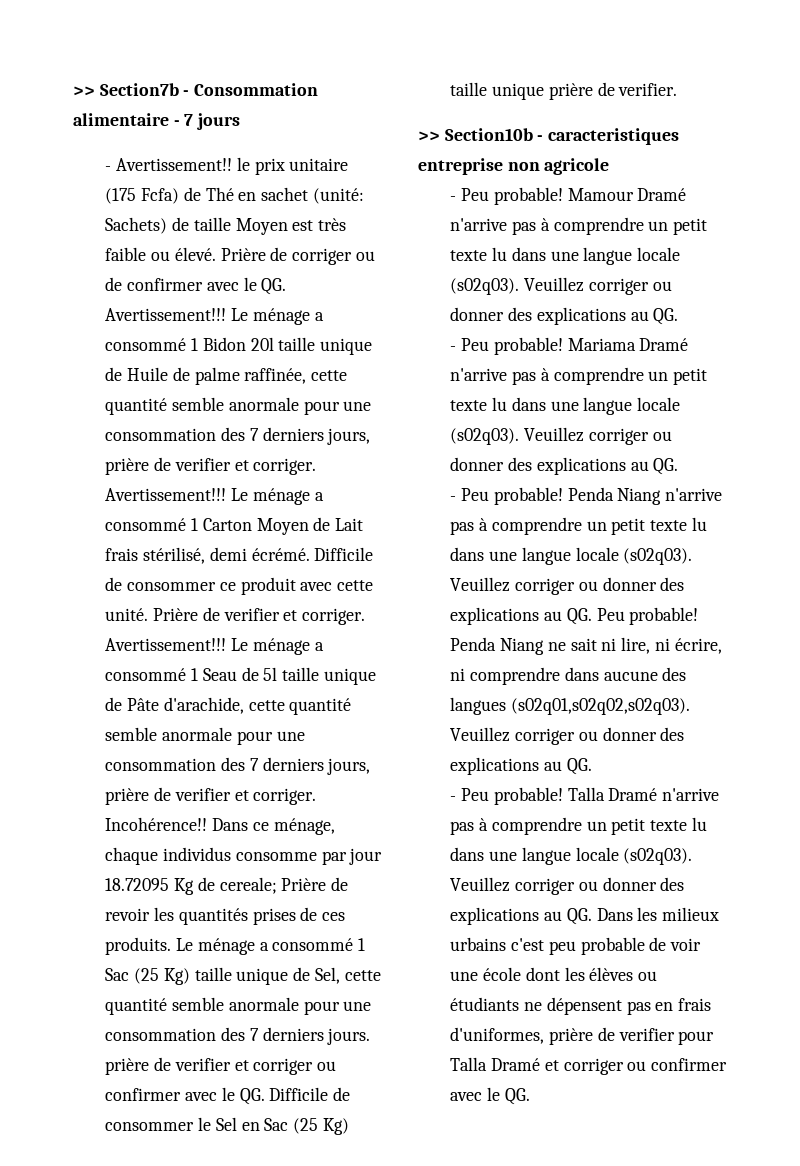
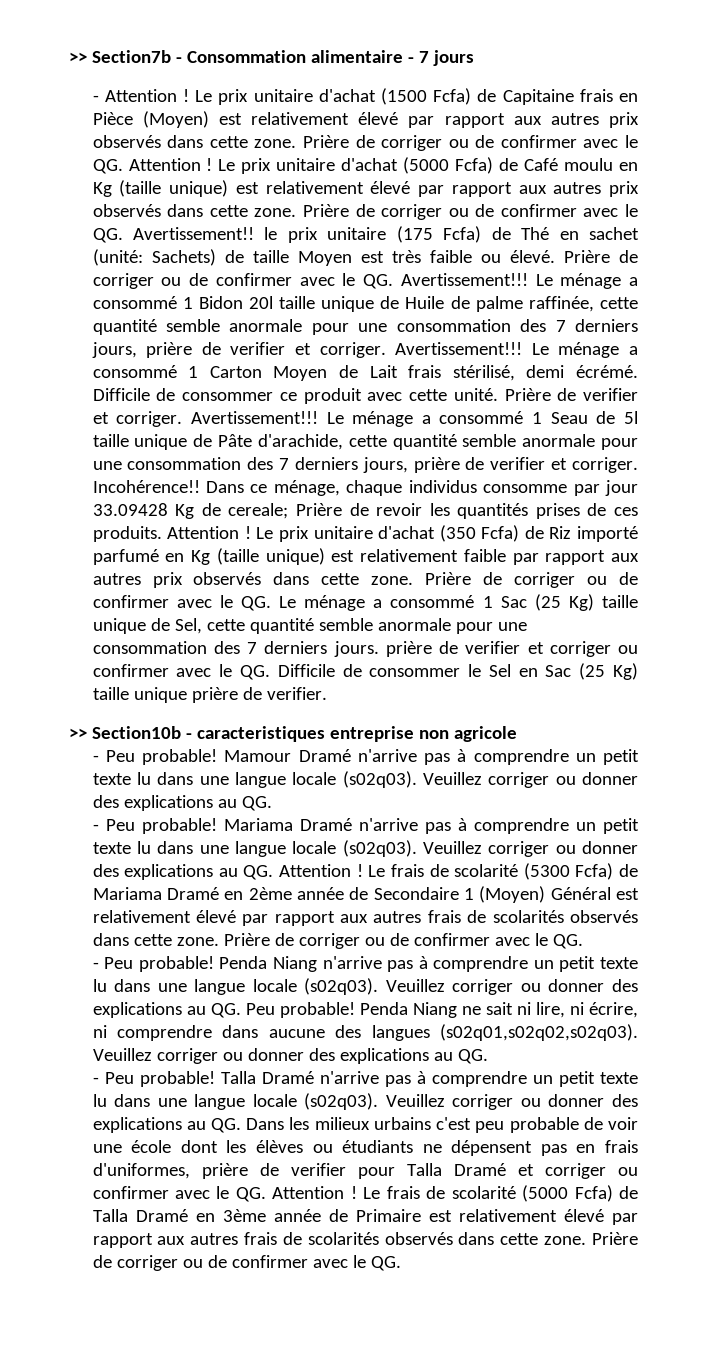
- - Avertissement!! le prix unitaire (175 Fcfa) de Thé en sachet (unité: Sachets) de taille Moyen est très faible ou élevé.
+ - Attention ! Le prix unitaire d'achat (1500 Fcfa) de Capitaine frais en Pièce (Moyen) est relativement élevé par rapport aux autres prix observés dans cette zone. Prière de corriger ou de confirmer avec le QG. Attention ! Le prix unitaire d'achat (5000 Fcfa) de Café moulu en Kg (taille unique) est relativement élevé par rapport aux autres prix observés dans cette zone. Prière de corriger ou de confirmer avec le QG. Avertissement!! le prix unitaire (175 Fcfa) de Thé en sachet (unité: Sachets) de taille Moyen est très faible ou élevé.
- Dans ce ménage, chaque individus consomme par jour 18.72095 Kg de cereale; Prière de revoir les quantités prises de ces produits.
+ Dans ce ménage, chaque individus consomme par jour 33.09428 Kg de cereale; Prière de revoir les quantités prises de ces produits.
- Le ménage a consommé 1 Sac (25 Kg) taille unique de Sel, cette quantité semble anormale pour une consommation des 7 derniers jours. prière de verifier et corriger ou confirmer avec le QG. Difficile de consommer le Sel en Sac (25 Kg) taille unique prière de verifier.
+ Attention ! Le prix unitaire d'achat (350 Fcfa) de Riz importé parfumé en Kg (taille unique) est relativement faible par rapport aux autres prix observés dans cette zone. Prière de corriger ou de confirmer avec le QG. Le ménage a consommé 1 Sac (25 Kg) taille unique de Sel, cette quantité semble anormale pour une consommation des 7 derniers jours. prière de verifier et corriger ou confirmer avec le QG. Difficile de consommer le Sel en Sac (25 Kg) taille unique prière de verifier.
- Mariama Dramé n'arrive pas à comprendre un petit texte lu dans une langue locale (s02q03). Veuillez corriger ou donner des explications au QG.
+ Mariama Dramé n'arrive pas à comprendre un petit texte lu dans une langue locale (s02q03). Veuillez corriger ou donner des explications au QG. Attention ! Le frais de scolarité (5300 Fcfa) de Mariama Dramé en 2ème année de Secondaire 1 (Moyen) Général est relativement élevé par rapport aux autres frais de scolarités observés dans cette zone. Prière de corriger ou de confirmer avec le QG.
- Veuillez corriger ou donner des explications au QG. Dans les milieux urbains c'est peu probable de voir une école dont les élèves ou étudiants ne dépensent pas en frais d'uniformes, prière de verifier pour Talla Dramé et corriger ou confirmer avec le QG.
+ Veuillez corriger ou donner des explications au QG. Dans les milieux urbains c'est peu probable de voir une école dont les élèves ou étudiants ne dépensent pas en frais d'uniformes, prière de verifier pour Talla Dramé et corriger ou confirmer avec le QG. Attention ! Le frais de scolarité (5000 Fcfa) de Talla Dramé en 3ème année de Primaire est relativement élevé par rapport aux autres frais de scolarités observés dans cette zone. Prière de corriger ou de confirmer avec le QG.

